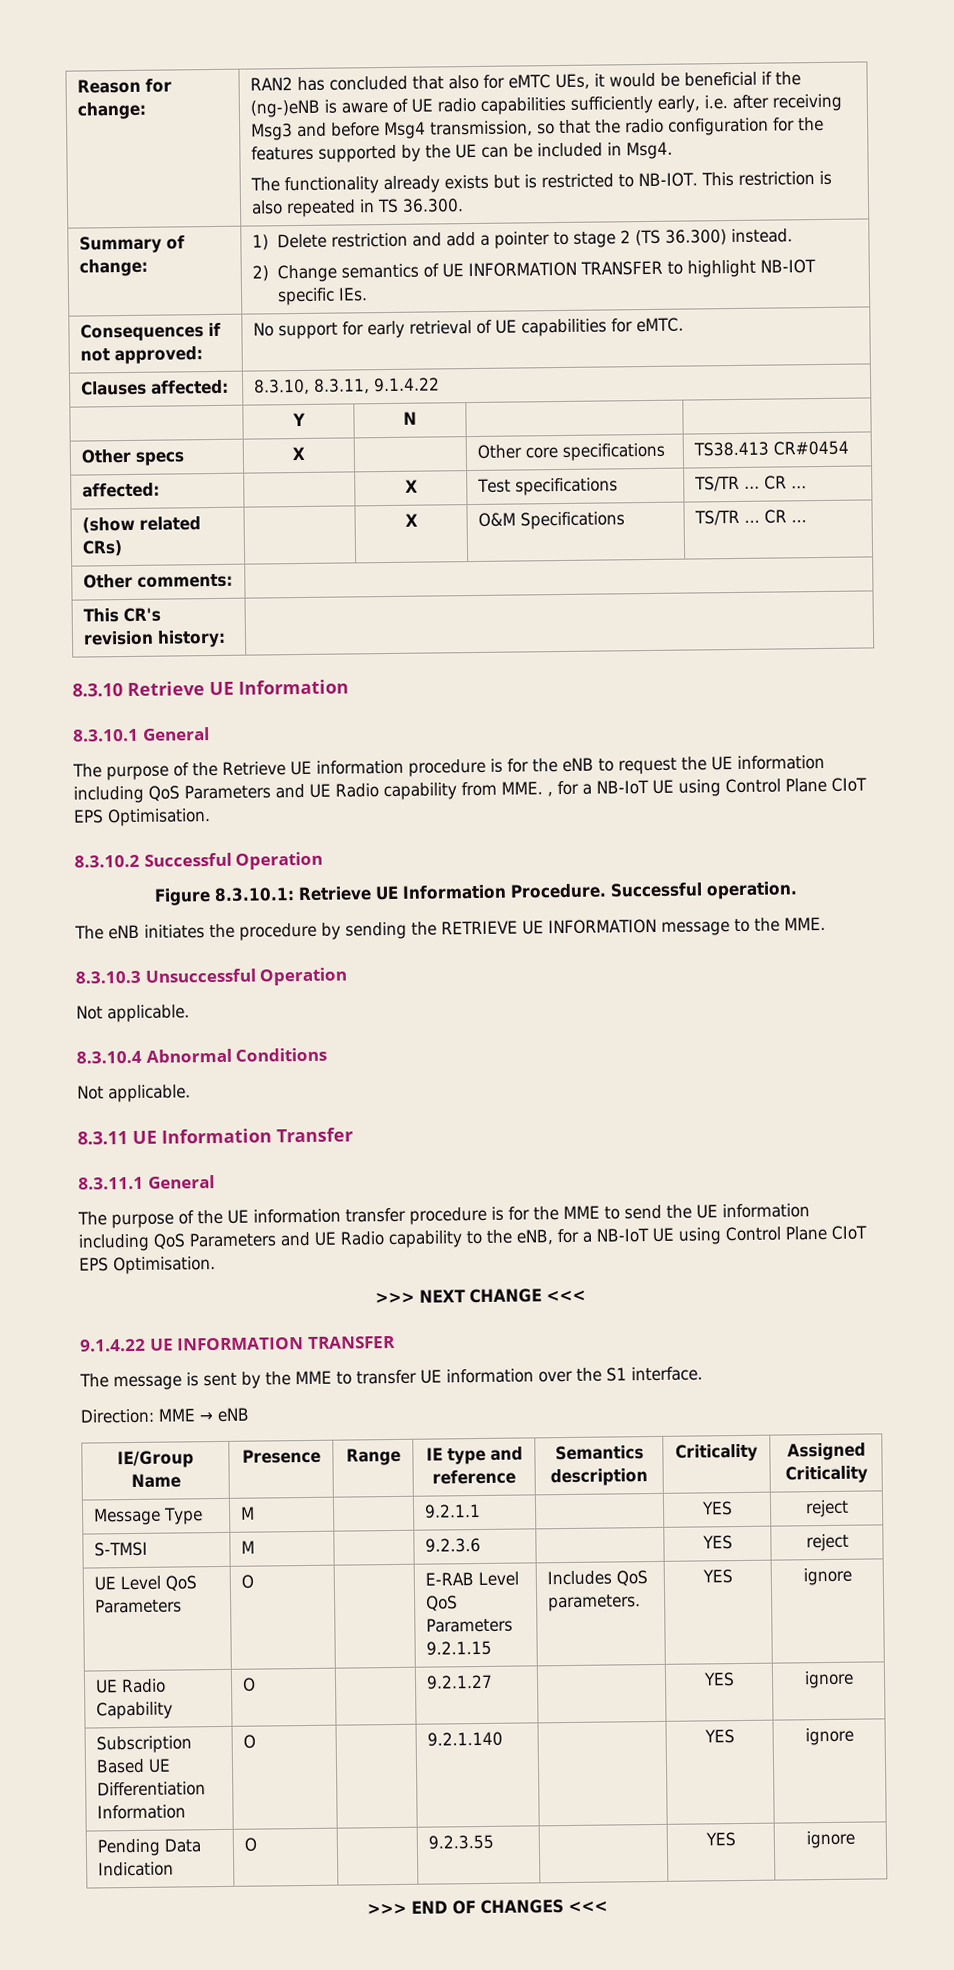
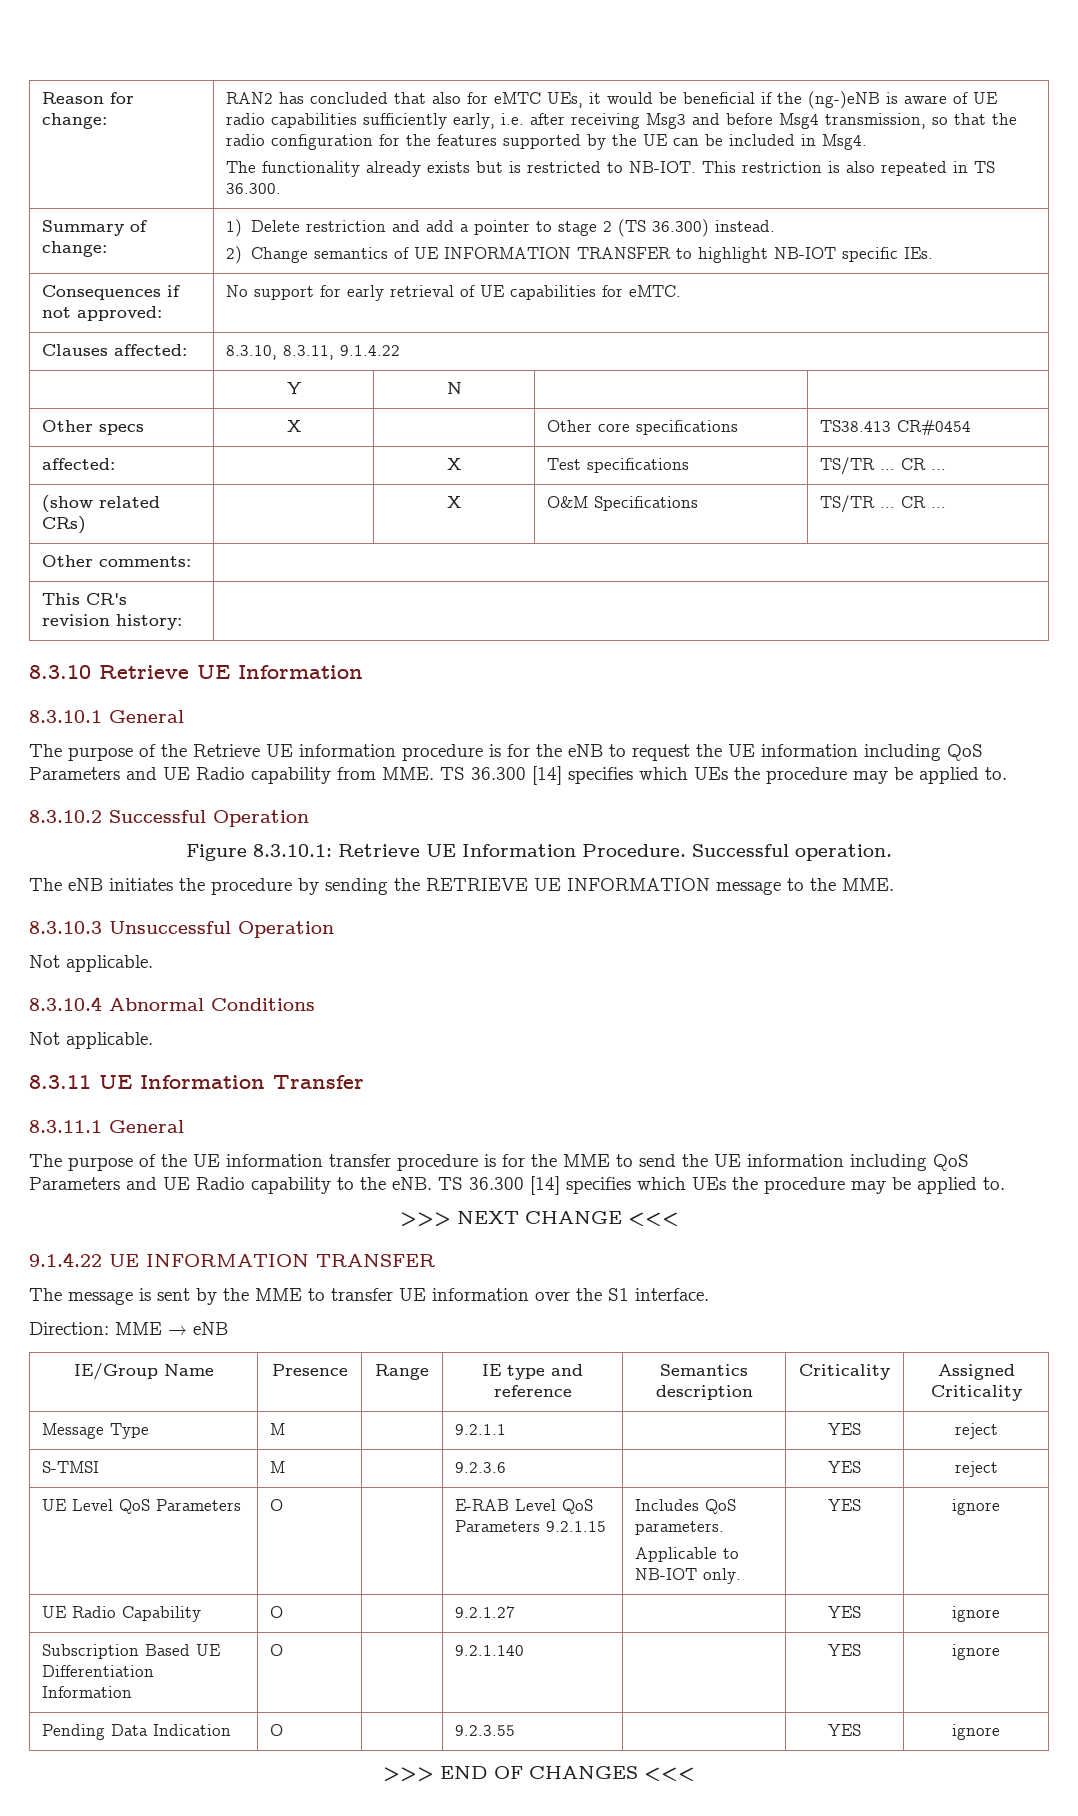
- The purpose of the Retrieve UE information procedure is for the eNB to request the UE information including QoS Parameters and UE Radio capability from MME. , for a NB-IoT UE using Control Plane CIoT EPS Optimisation.
+ The purpose of the Retrieve UE information procedure is for the eNB to request the UE information including QoS Parameters and UE Radio capability from MME. TS 36.300 [14] specifies which UEs the procedure may be applied to.
- The purpose of the UE information transfer procedure is for the MME to send the UE information including QoS Parameters and UE Radio capability to the eNB, for a NB-IoT UE using Control Plane CIoT EPS Optimisation.
+ The purpose of the UE information transfer procedure is for the MME to send the UE information including QoS Parameters and UE Radio capability to the eNB. TS 36.300 [14] specifies which UEs the procedure may be applied to.
- UE Level QoS Parameters | O | | E-RAB Level QoS Parameters 9.2.1.15 | Includes QoS parameters. | YES | ignore
+ UE Level QoS Parameters | O | | E-RAB Level QoS Parameters 9.2.1.15 | Includes QoS parameters.
+ Applicable to NB-IOT only. | YES | ignore

